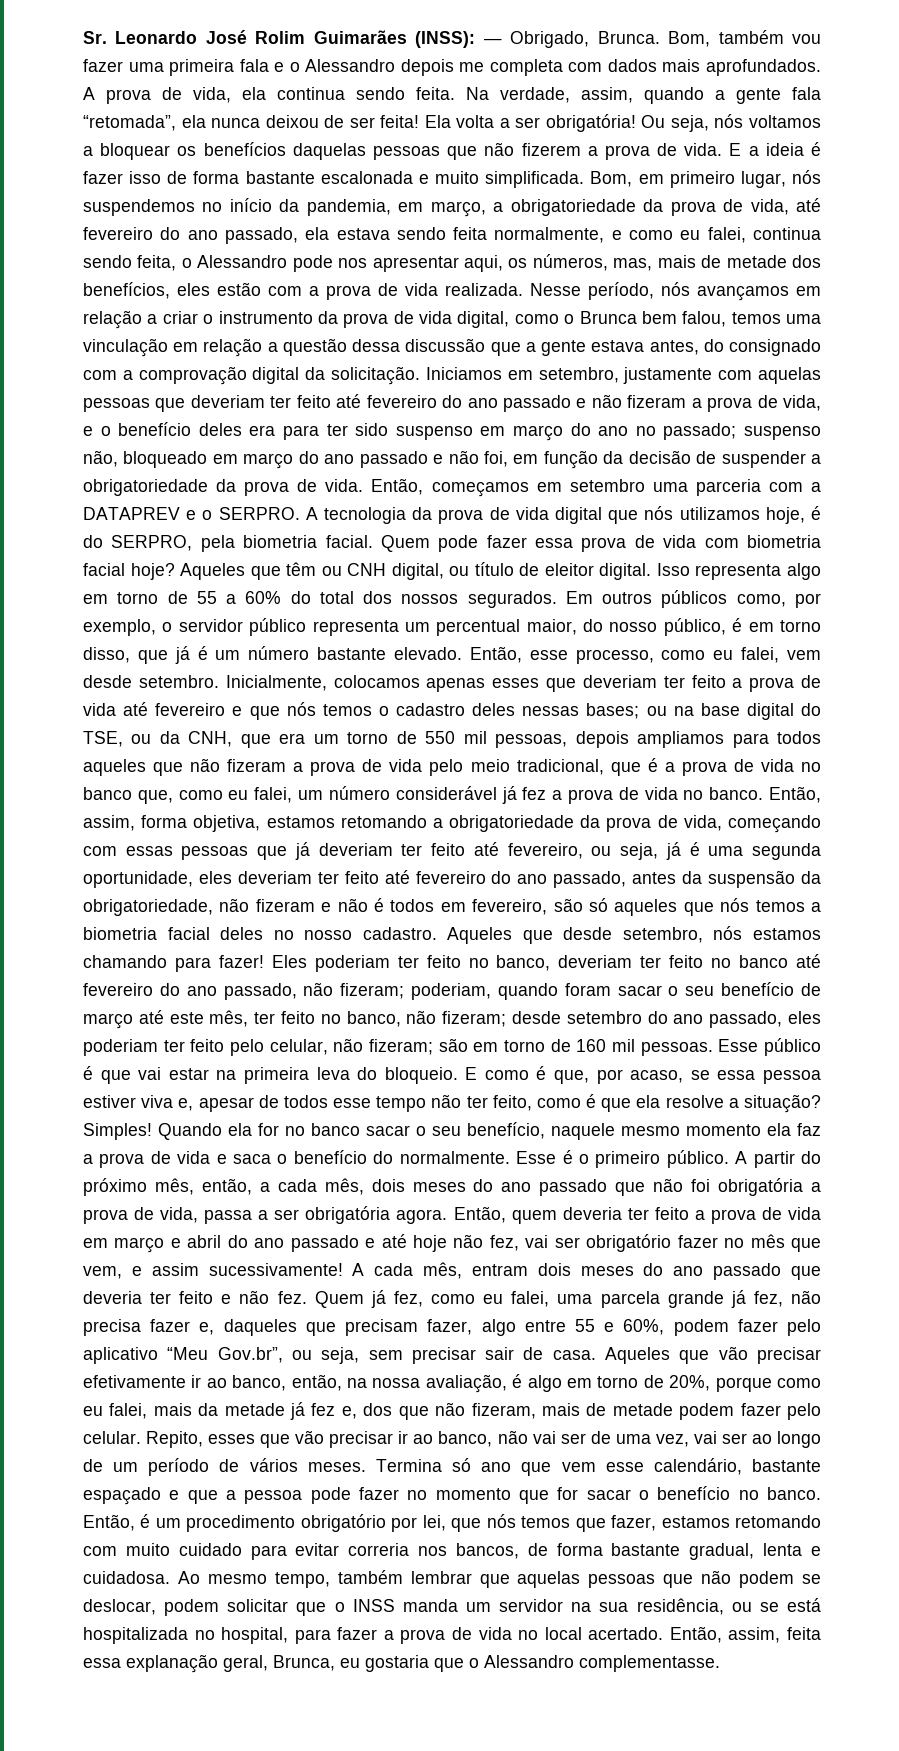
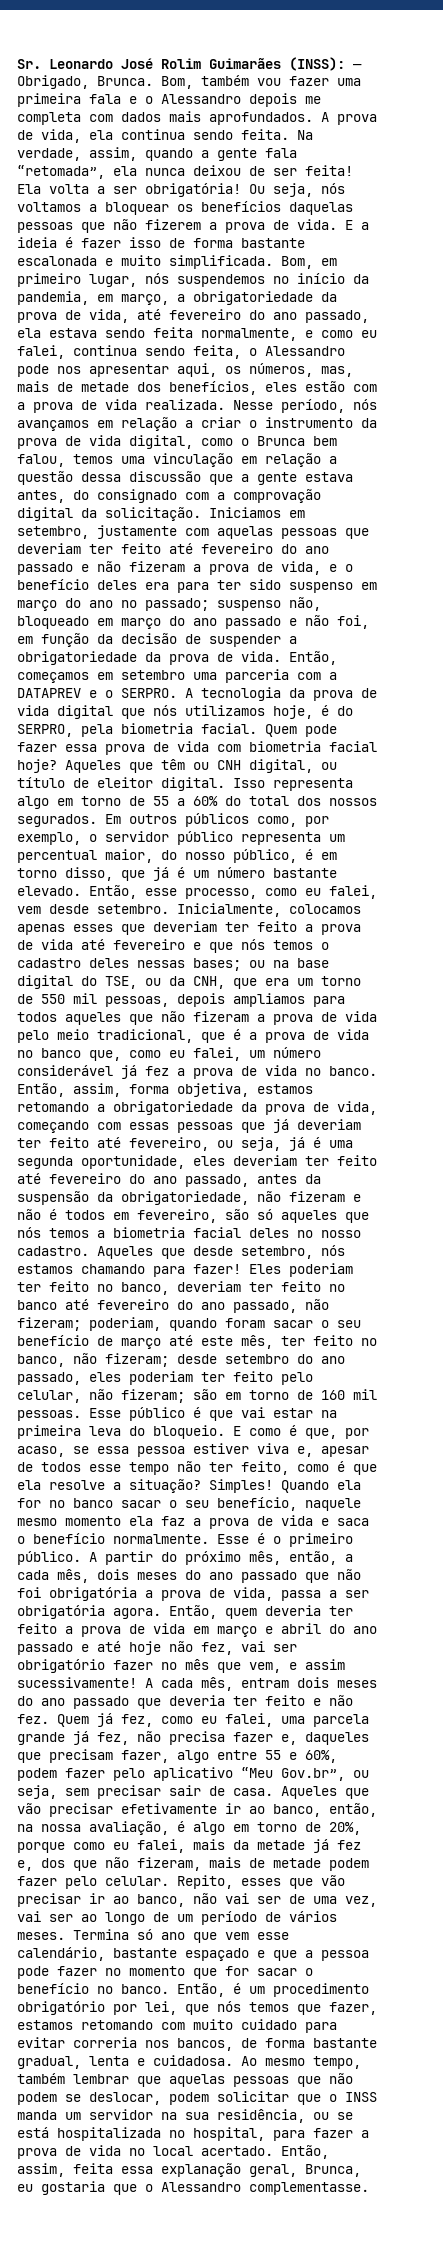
- Quando ela for no banco sacar o seu benefício, naquele mesmo momento ela faz a prova de vida e saca o benefício do normalmente.
+ Quando ela for no banco sacar o seu benefício, naquele mesmo momento ela faz a prova de vida e saca o benefício normalmente.

